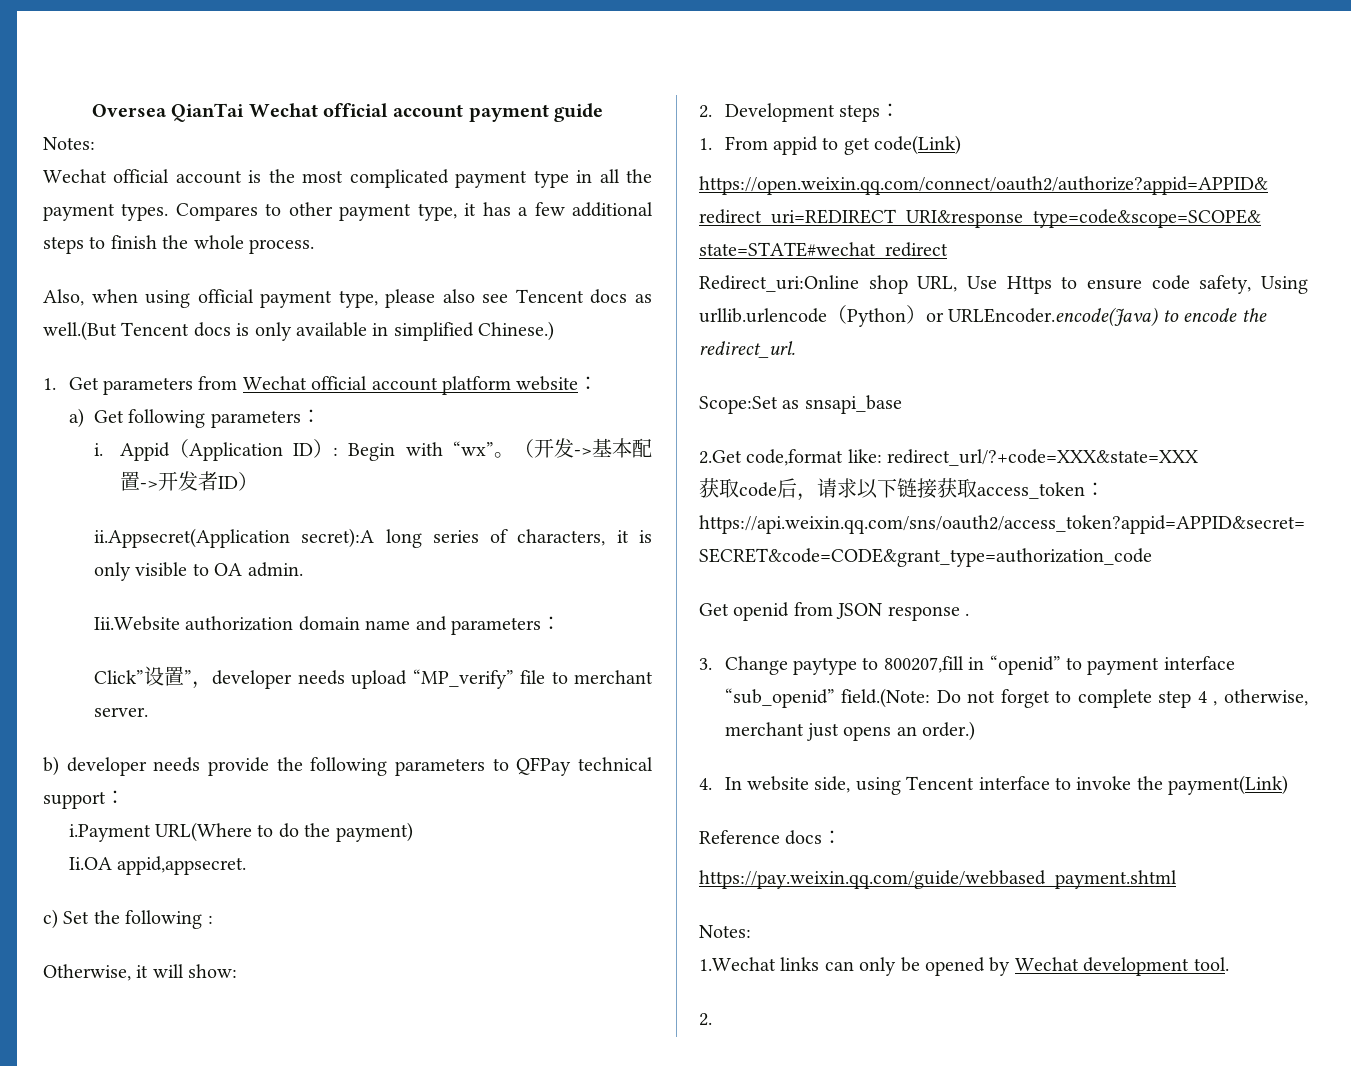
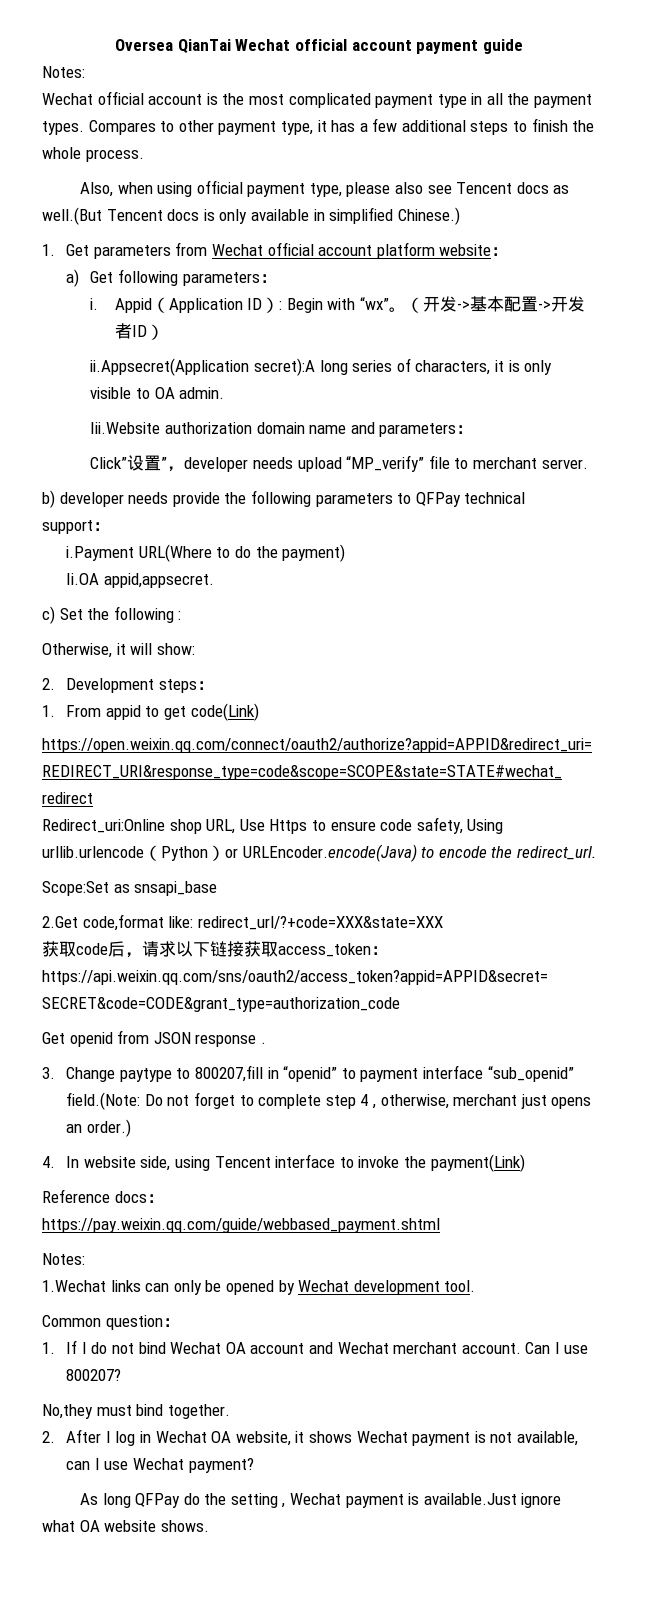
  1.Wechat links can only be opened by Wechat development tool.
- 2.
+ Common question：
+ 1. If I do not bind Wechat OA account and Wechat merchant account. Can I use 800207?
+ No,they must bind together.
+ 2. After I log in Wechat OA website, it shows Wechat payment is not available, can I use Wechat payment?
+ As long QFPay do the setting , Wechat payment is available.Just ignore what OA website shows.

